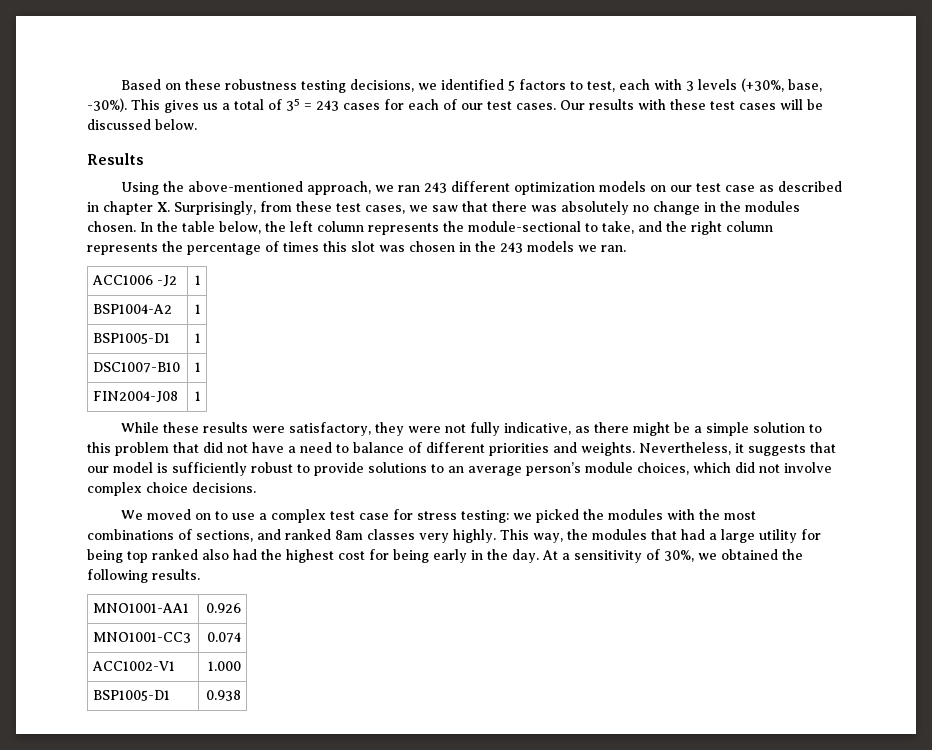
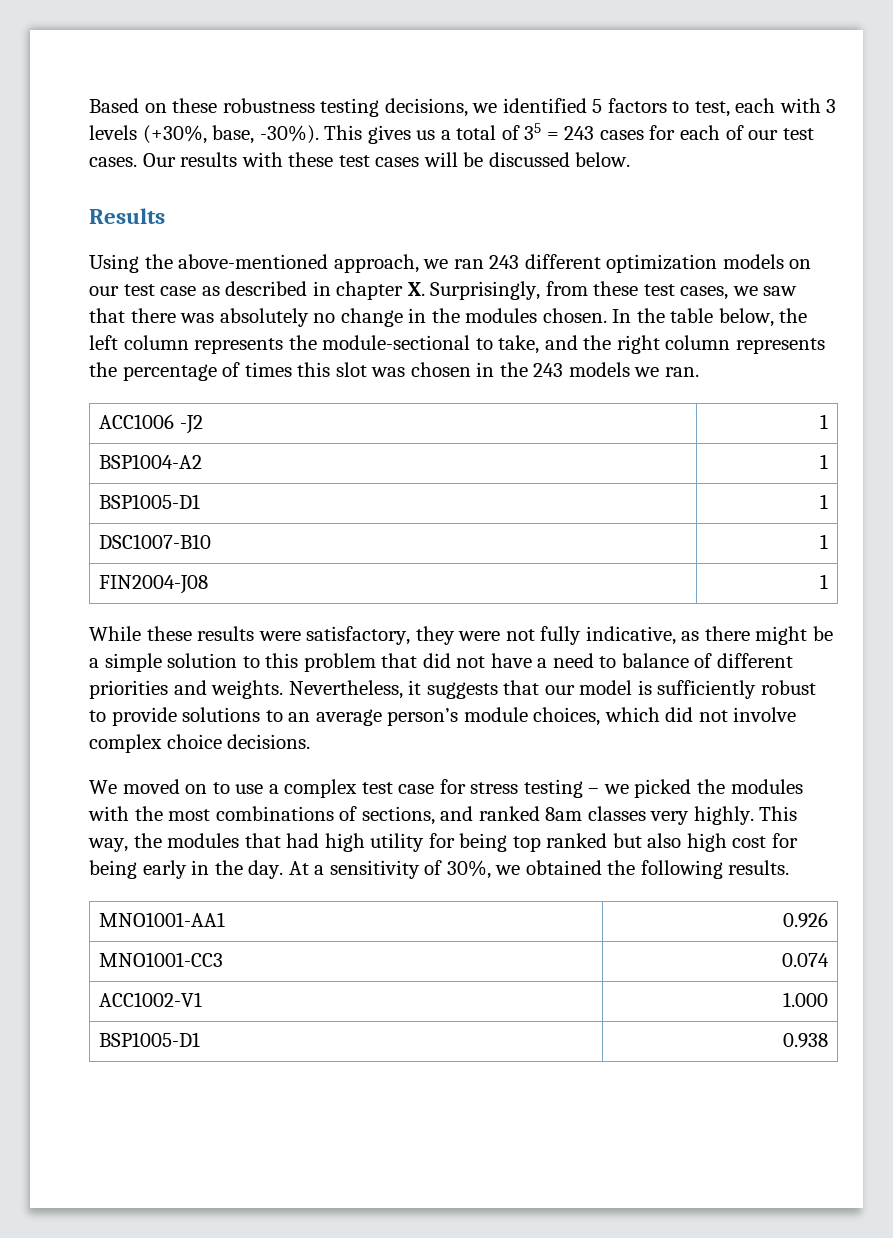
- We moved on to use a complex test case for stress testing: we picked the modules with the most combinations of sections, and ranked 8am classes very highly.
+ We moved on to use a complex test case for stress testing – we picked the modules with the most combinations of sections, and ranked 8am classes very highly.
- This way, the modules that had a large utility for being top ranked also had the highest cost for being early in the day.
+ This way, the modules that had high utility for being top ranked but also high cost for being early in the day.

